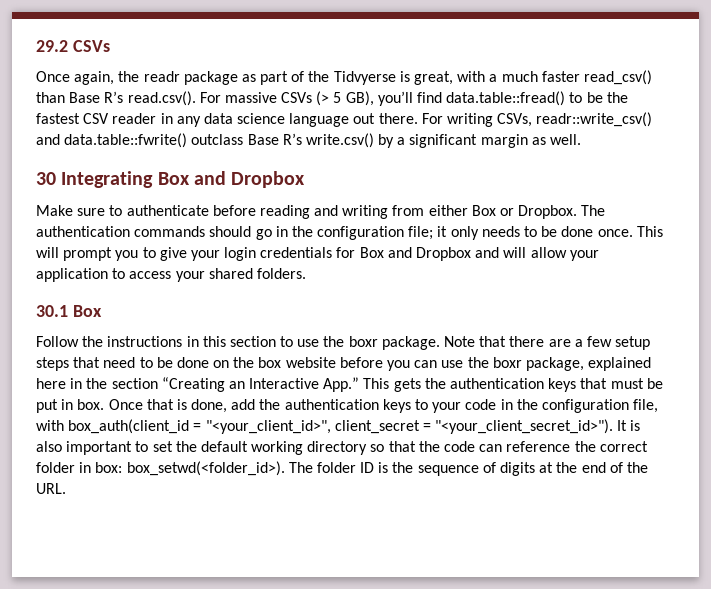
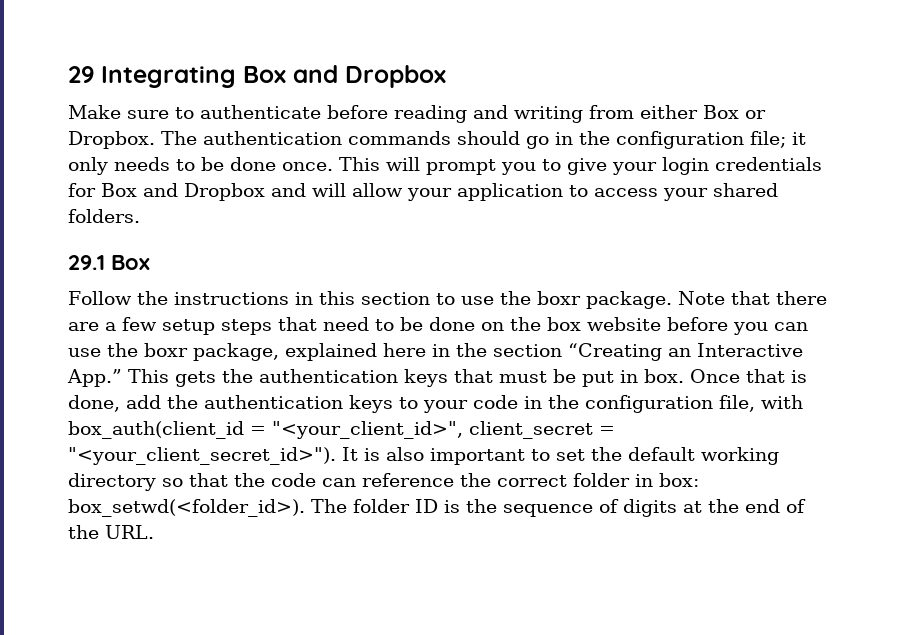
- 29.2 CSVs
- Once again, the readr package as part of the Tidvyerse is great, with a much faster read_csv() than Base R’s read.csv(). For massive CSVs (> 5 GB), you’ll find data.table::fread() to be the fastest CSV reader in any data science language out there. For writing CSVs, readr::write_csv() and data.table::fwrite() outclass Base R’s write.csv() by a significant margin as well.
- 30 Integrating Box and Dropbox
+ 29 Integrating Box and Dropbox
- 30.1 Box
+ 29.1 Box

